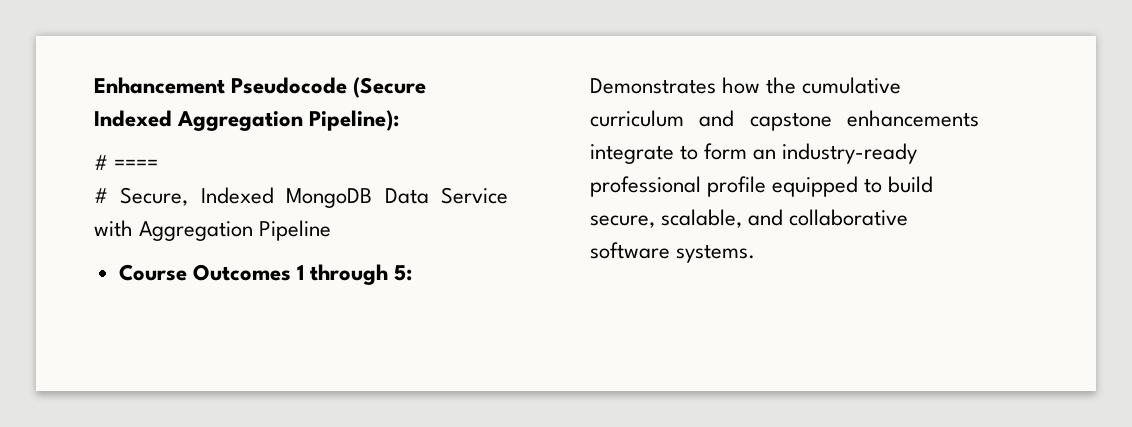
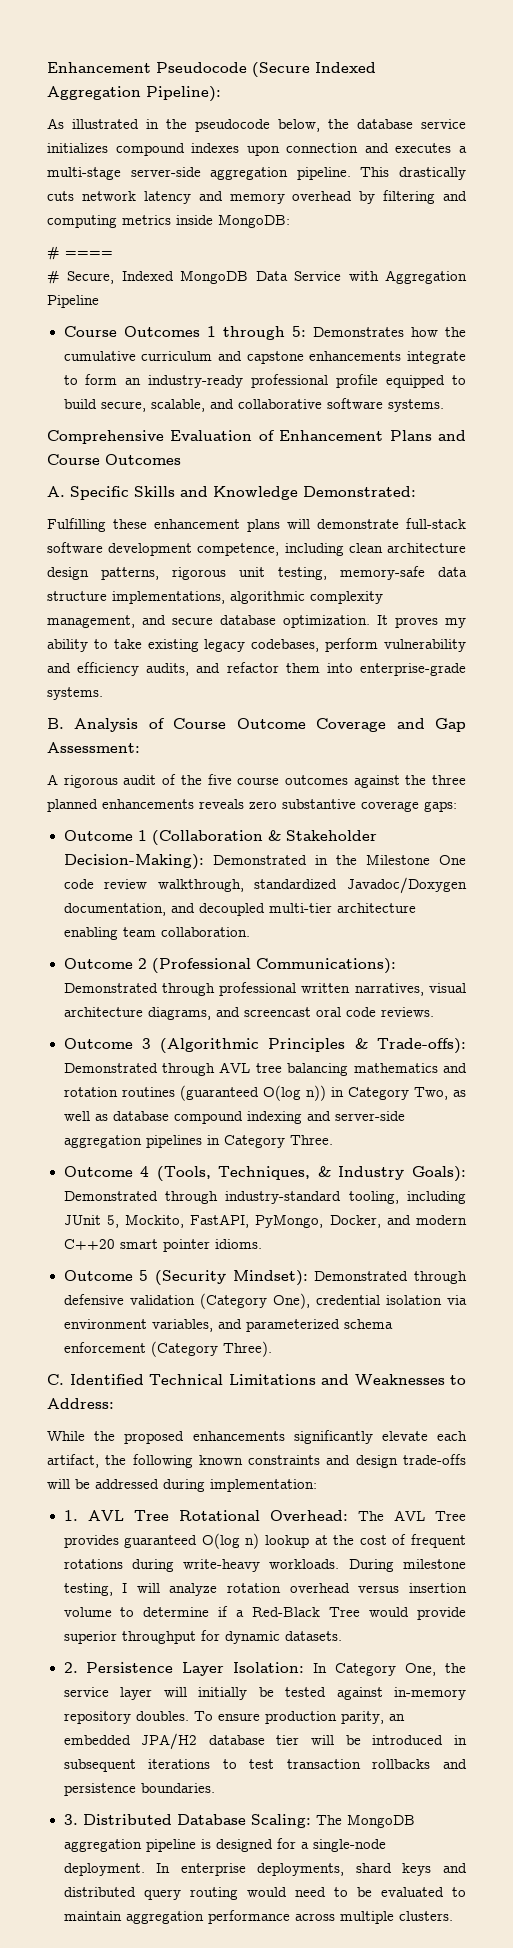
+ As illustrated in the pseudocode below, the database service initializes compound indexes upon connection and executes a multi-stage server-side aggregation pipeline. This drastically cuts network latency and memory overhead by filtering and computing metrics inside MongoDB:
+ Comprehensive Evaluation of Enhancement Plans and Course Outcomes
+ A. Specific Skills and Knowledge Demonstrated:
+ Fulfilling these enhancement plans will demonstrate full-stack software development competence, including clean architecture design patterns, rigorous unit testing, memory-safe data structure implementations, algorithmic complexity management, and secure database optimization. It proves my ability to take existing legacy codebases, perform vulnerability and efficiency audits, and refactor them into enterprise-grade systems.
+ B. Analysis of Course Outcome Coverage and Gap Assessment:
+ A rigorous audit of the five course outcomes against the three planned enhancements reveals zero substantive coverage gaps:
+ Outcome 1 (Collaboration & Stakeholder Decision-Making): Demonstrated in the Milestone One code review walkthrough, standardized Javadoc/Doxygen documentation, and decoupled multi-tier architecture enabling team collaboration.
+ Outcome 2 (Professional Communications): Demonstrated through professional written narratives, visual architecture diagrams, and screencast oral code reviews.
+ Outcome 3 (Algorithmic Principles & Trade-offs): Demonstrated through AVL tree balancing mathematics and rotation routines (guaranteed O(log n)) in Category Two, as well as database compound indexing and server-side aggregation pipelines in Category Three.
+ Outcome 4 (Tools, Techniques, & Industry Goals): Demonstrated through industry-standard tooling, including JUnit 5, Mockito, FastAPI, PyMongo, Docker, and modern C++20 smart pointer idioms.
+ Outcome 5 (Security Mindset): Demonstrated through defensive validation (Category One), credential isolation via environment variables, and parameterized schema enforcement (Category Three).
+ C. Identified Technical Limitations and Weaknesses to Address:
+ While the proposed enhancements significantly elevate each artifact, the following known constraints and design trade-offs will be addressed during implementation:
+ 1. AVL Tree Rotational Overhead: The AVL Tree provides guaranteed O(log n) lookup at the cost of frequent rotations during write-heavy workloads. During milestone testing, I will analyze rotation overhead versus insertion volume to determine if a Red-Black Tree would provide superior throughput for dynamic datasets.
+ 2. Persistence Layer Isolation: In Category One, the service layer will initially be tested against in-memory repository doubles. To ensure production parity, an embedded JPA/H2 database tier will be introduced in subsequent iterations to test transaction rollbacks and persistence boundaries.
+ 3. Distributed Database Scaling: The MongoDB aggregation pipeline is designed for a single-node deployment. In enterprise deployments, shard keys and distributed query routing would need to be evaluated to maintain aggregation performance across multiple clusters.

